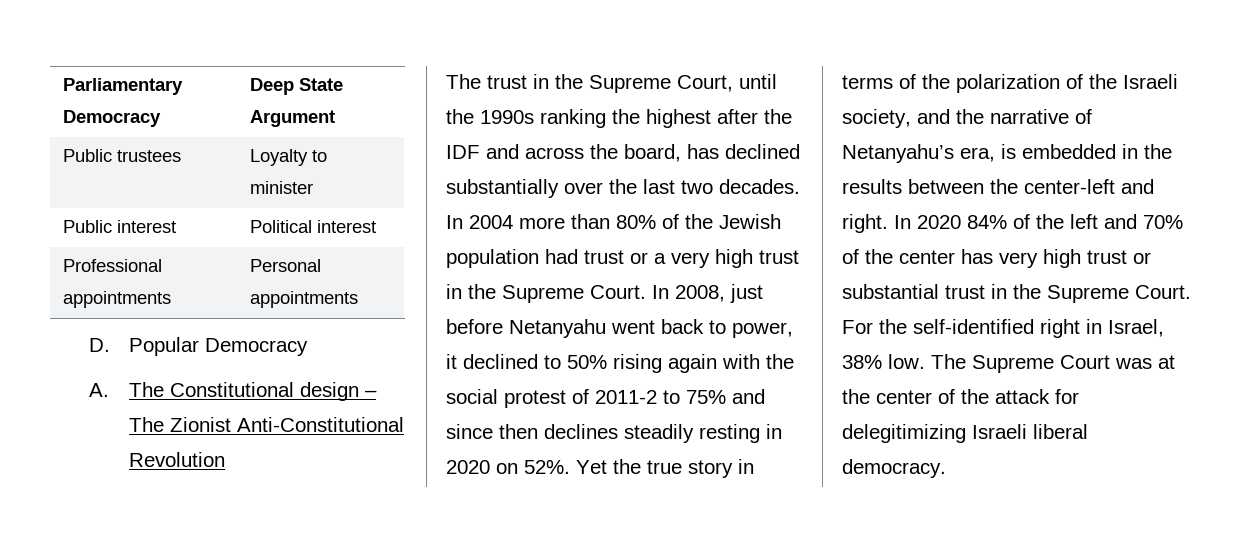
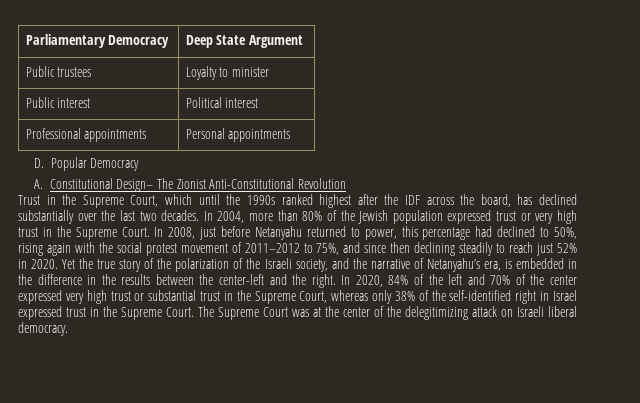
- A. The Constitutional design – The Zionist Anti-Constitutional Revolution
+ A. Constitutional Design– The Zionist Anti-Constitutional Revolution
- The trust in the Supreme Court, until the 1990s ranking the highest after the IDF and across the board, has declined substantially over the last two decades.
+ Trust in the Supreme Court, which until the 1990s ranked highest after the IDF across the board, has declined substantially over the last two decades.
- In 2004 more than 80% of the Jewish population had trust or a very high trust in the Supreme Court.
+ In 2004, more than 80% of the Jewish population expressed trust or very high trust in the Supreme Court.
- In 2008, just before Netanyahu went back to power, it declined to 50% rising again with the social protest of 2011-2 to 75% and since then declines steadily resting in 2020 on 52%.
+ In 2008, just before Netanyahu returned to power, this percentage had declined to 50%, rising again with the social protest movement of 2011–2012 to 75%, and since then declining steadily to reach just 52% in 2020.
- Yet the true story in terms of the polarization of the Israeli society, and the narrative of Netanyahu’s era, is embedded in the results between the center-left and right.
+ Yet the true story of the polarization of the Israeli society, and the narrative of Netanyahu’s era, is embedded in the difference in the results between the center-left and the right.
- In 2020 84% of the left and 70% of the center has very high trust or substantial trust in the Supreme Court. For the self-identified right in Israel, 38% low.
+ In 2020, 84% of the left and 70% of the center expressed very high trust or substantial trust in the Supreme Court, whereas only 38% of the self-identified right in Israel expressed trust in the Supreme Court.
- The Supreme Court was at the center of the attack for delegitimizing Israeli liberal democracy.
+ The Supreme Court was at the center of the delegitimizing attack on Israeli liberal democracy.

